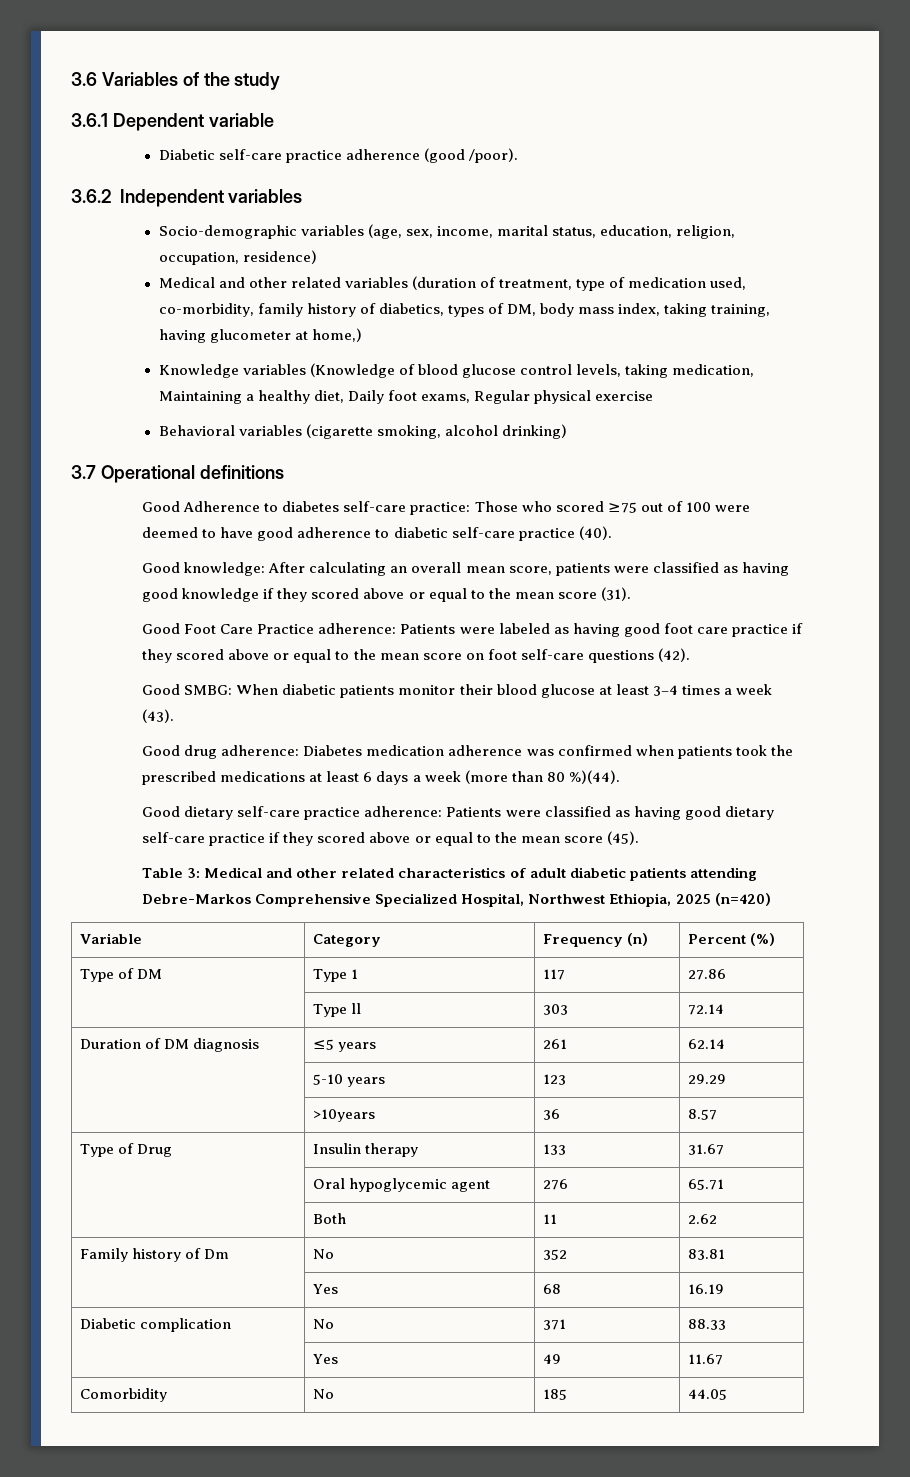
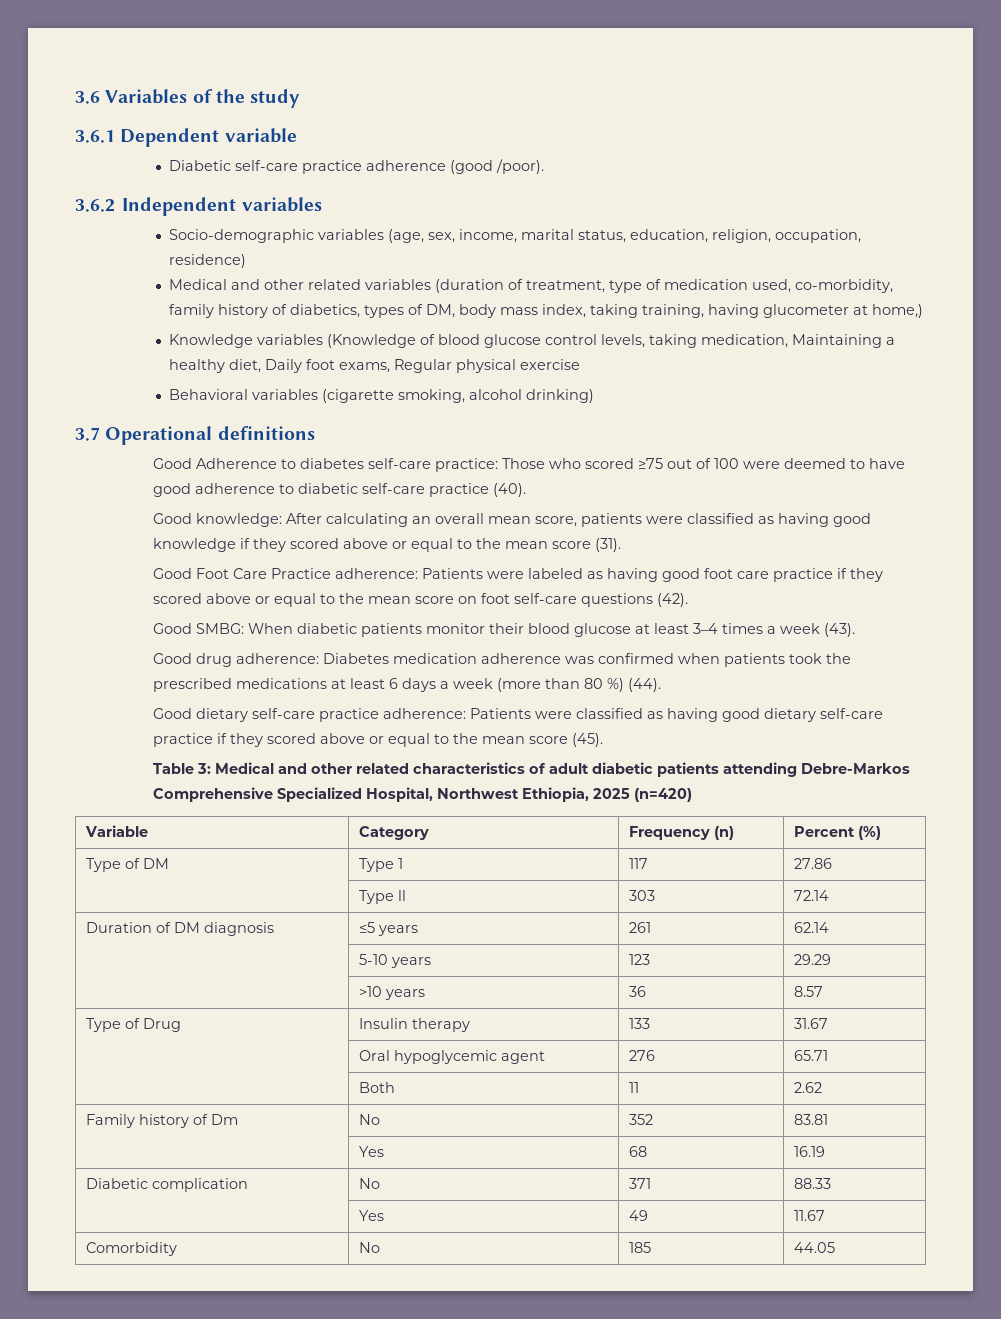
- Good drug adherence: Diabetes medication adherence was confirmed when patients took the prescribed medications at least 6 days a week (more than 80 %)(44).
+ Good drug adherence: Diabetes medication adherence was confirmed when patients took the prescribed medications at least 6 days a week (more than 80 %) (44).
- | >10years | 36 | 8.57
+ | >10 years | 36 | 8.57

